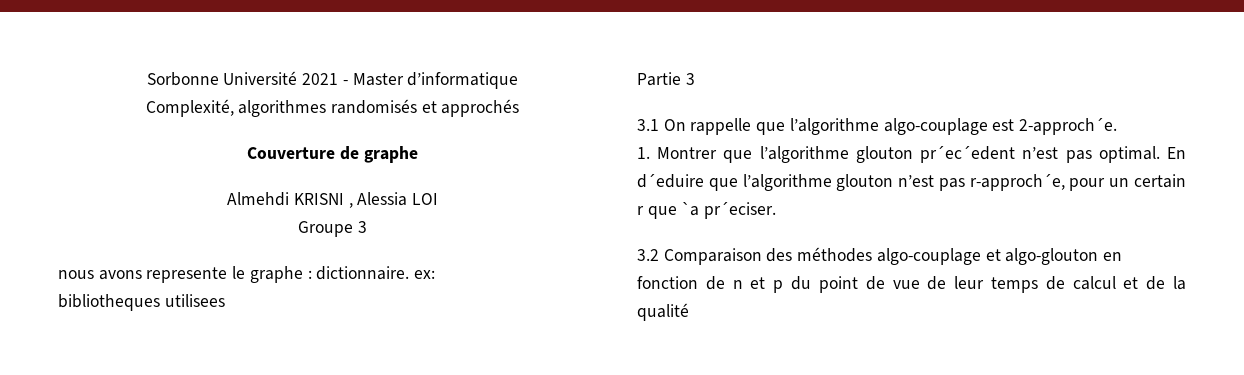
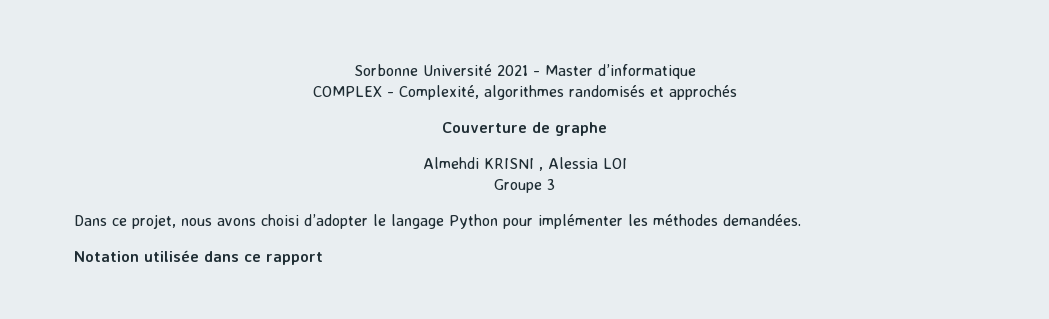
- Complexité, algorithmes randomisés et approchés
+ COMPLEX - Complexité, algorithmes randomisés et approchés
- nous avons represente le graphe : dictionnaire. ex:
- bibliotheques utilisees
- Partie 3
- 3.1 On rappelle que l’algorithme algo-couplage est 2-approch´e.
- 1. Montrer que l’algorithme glouton pr´ec´edent n’est pas optimal. En d´eduire que l’algorithme glouton n’est pas r-approch´e, pour un certain r que `a pr´eciser.
- 3.2 Comparaison des méthodes algo-couplage et algo-glouton en fonction de n et p du point de vue de leur temps de calcul et de la qualité
+ Dans ce projet, nous avons choisi d’adopter le langage Python pour implémenter les méthodes demandées.
+ Notation utilisée dans ce rapport

